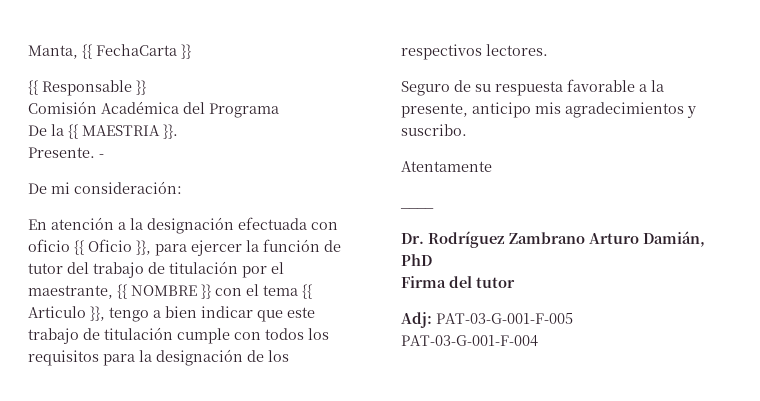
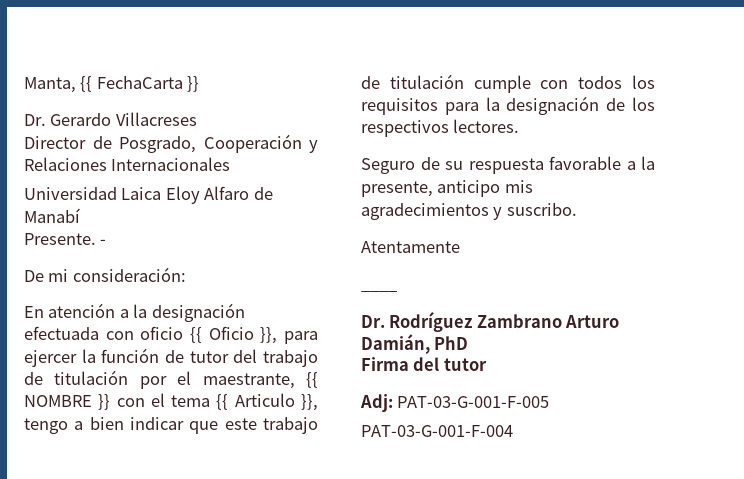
- {{ Responsable }}
- Comisión Académica del Programa
- De la {{ MAESTRIA }}.
+ Dr. Gerardo Villacreses
+ Director de Posgrado, Cooperación y Relaciones Internacionales
+ Universidad Laica Eloy Alfaro de Manabí

